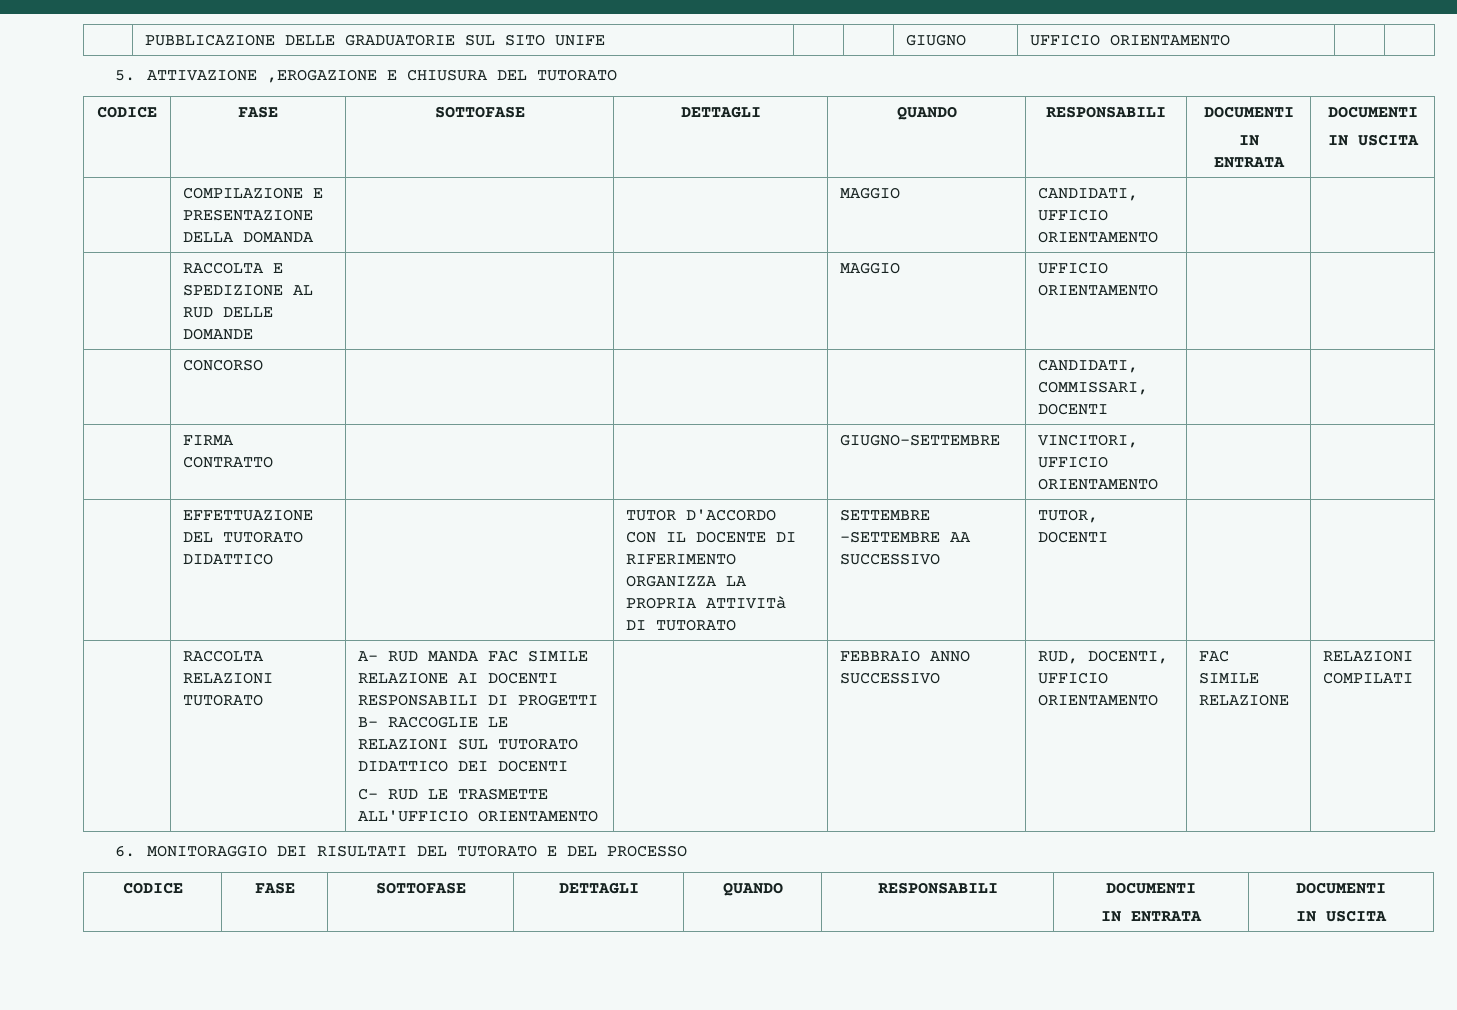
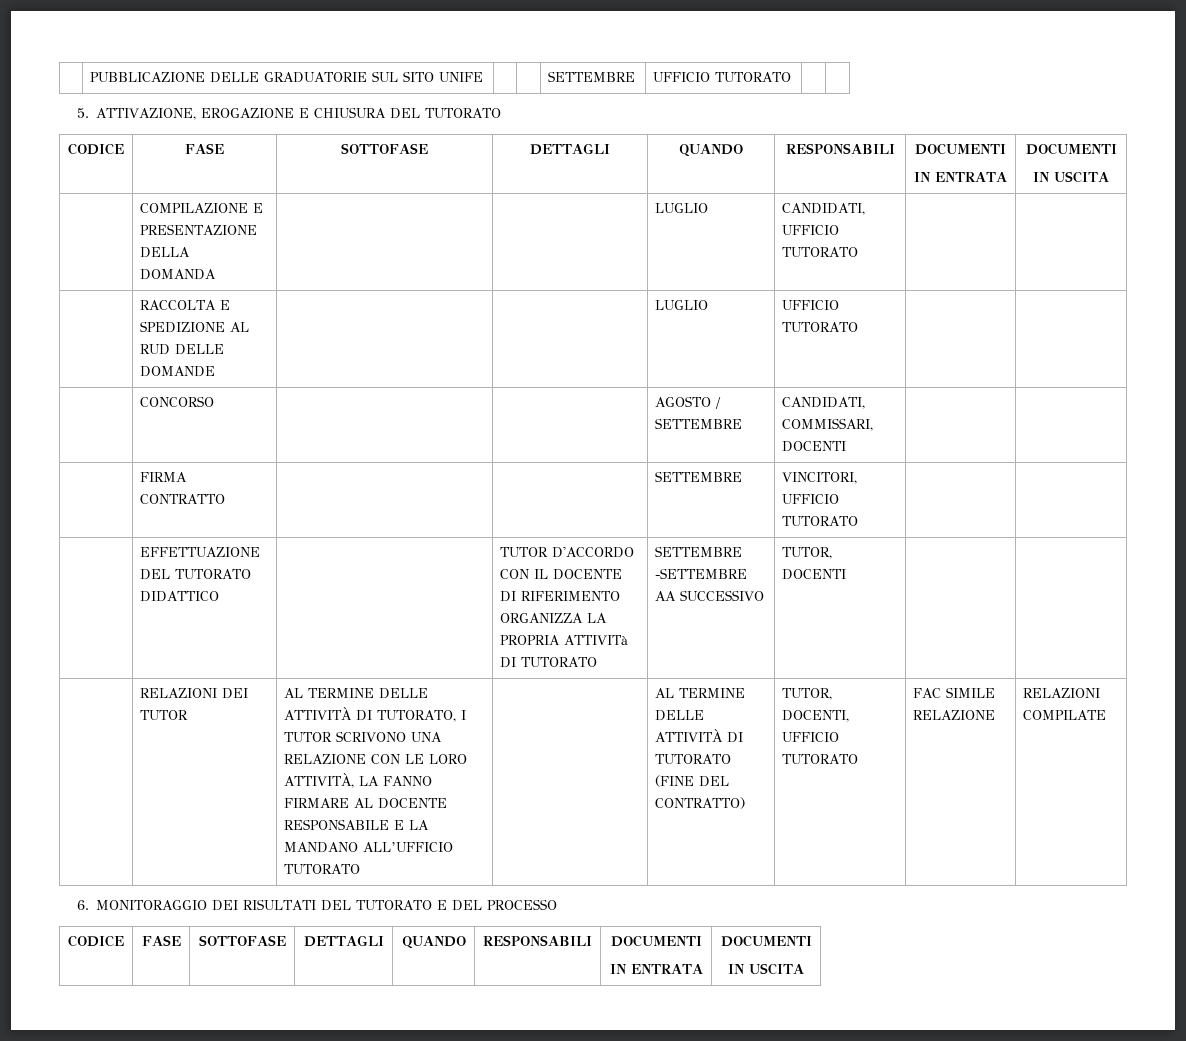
- | PUBBLICAZIONE DELLE GRADUATORIE SUL SITO UNIFE | | | GIUGNO | UFFICIO ORIENTAMENTO | |
+ | PUBBLICAZIONE DELLE GRADUATORIE SUL SITO UNIFE | | | SETTEMBRE | UFFICIO TUTORATO | |
- 5. ATTIVAZIONE ,EROGAZIONE E CHIUSURA DEL TUTORATO
+ 5. ATTIVAZIONE, EROGAZIONE E CHIUSURA DEL TUTORATO
- | COMPILAZIONE E PRESENTAZIONE DELLA DOMANDA | | | MAGGIO | CANDIDATI, UFFICIO ORIENTAMENTO | |
+ | COMPILAZIONE E PRESENTAZIONE DELLA DOMANDA | | | LUGLIO | CANDIDATI, UFFICIO TUTORATO | |
- | RACCOLTA E SPEDIZIONE AL RUD DELLE DOMANDE | | | MAGGIO | UFFICIO ORIENTAMENTO | |
+ | RACCOLTA E SPEDIZIONE AL RUD DELLE DOMANDE | | | LUGLIO | UFFICIO TUTORATO | |
- | CONCORSO | | | | CANDIDATI, COMMISSARI, DOCENTI | |
+ | CONCORSO | | | AGOSTO / SETTEMBRE | CANDIDATI, COMMISSARI, DOCENTI | |
- | FIRMA CONTRATTO | | | GIUGNO-SETTEMBRE | VINCITORI, UFFICIO ORIENTAMENTO | |
+ | FIRMA CONTRATTO | | | SETTEMBRE | VINCITORI, UFFICIO TUTORATO | |
- RACCOLTA RELAZIONI TUTORATO | A- RUD MANDA FAC SIMILE RELAZIONE AI DOCENTI RESPONSABILI DI PROGETTI B- RACCOGLIE LE RELAZIONI SUL TUTORATO DIDATTICO DEI DOCENTI
- C- RUD LE TRASMETTE ALL'UFFICIO ORIENTAMENTO | | FEBBRAIO ANNO SUCCESSIVO | RUD, DOCENTI, UFFICIO ORIENTAMENTO
+ RELAZIONI DEI TUTOR | AL TERMINE DELLE ATTIVITÀ DI TUTORATO, I TUTOR SCRIVONO UNA RELAZIONE CON LE LORO ATTIVITÀ, LA FANNO FIRMARE AL DOCENTE RESPONSABILE E LA MANDANO ALL’UFFICIO TUTORATO | | AL TERMINE DELLE ATTIVITÀ DI TUTORATO (FINE DEL CONTRATTO) | TUTOR, DOCENTI, UFFICIO TUTORATO
- RELAZIONI COMPILATI
+ RELAZIONI COMPILATE

